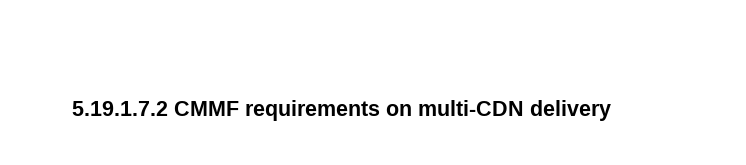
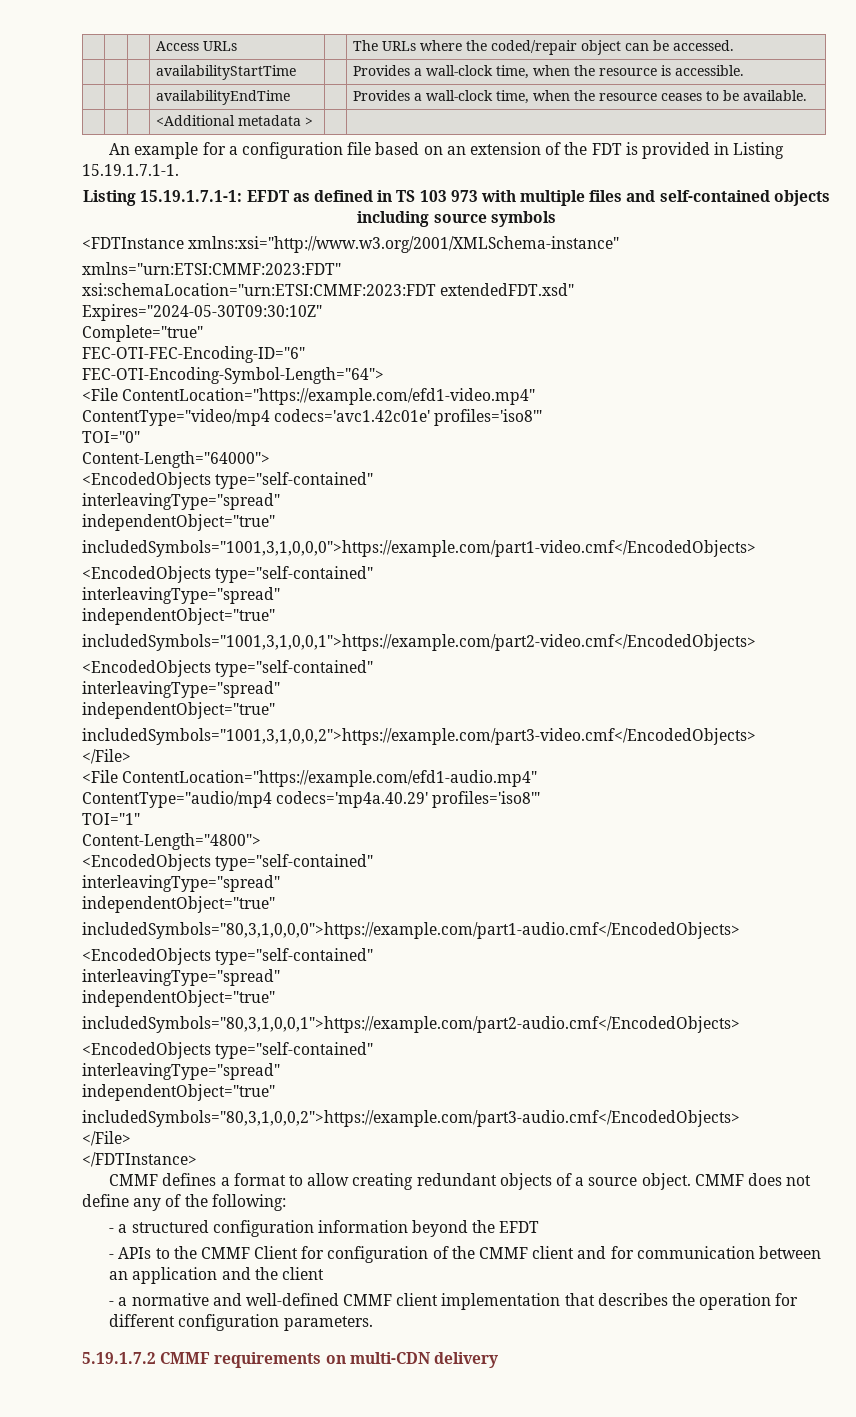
+ | | | Access URLs | | The URLs where the coded/repair object can be accessed.
+ | | | availabilityStartTime | | Provides a wall-clock time, when the resource is accessible.
+ | | | availabilityEndTime | | Provides a wall-clock time, when the resource ceases to be available.
+ | | | <Additional metadata > | |
+ An example for a configuration file based on an extension of the FDT is provided in Listing 15.19.1.7.1-1.
+ Listing 15.19.1.7.1-1: EFDT as defined in TS 103 973 with multiple files and self-contained objects including source symbols
+ <FDTInstance xmlns:xsi="http://www.w3.org/2001/XMLSchema-instance"
+ xmlns="urn:ETSI:CMMF:2023:FDT"
+ xsi:schemaLocation="urn:ETSI:CMMF:2023:FDT extendedFDT.xsd"
+ Expires="2024-05-30T09:30:10Z"
+ Complete="true"
+ FEC-OTI-FEC-Encoding-ID="6"
+ FEC-OTI-Encoding-Symbol-Length="64">
+ <File ContentLocation="https://example.com/efd1-video.mp4"
+ ContentType="video/mp4 codecs='avc1.42c01e' profiles='iso8'"
+ TOI="0"
+ Content-Length="64000">
+ <EncodedObjects type="self-contained"
+ interleavingType="spread"
+ independentObject="true"
+ includedSymbols="1001,3,1,0,0,0">https://example.com/part1-video.cmf</EncodedObjects>
+ <EncodedObjects type="self-contained"
+ interleavingType="spread"
+ independentObject="true"
+ includedSymbols="1001,3,1,0,0,1">https://example.com/part2-video.cmf</EncodedObjects>
+ <EncodedObjects type="self-contained"
+ interleavingType="spread"
+ independentObject="true"
+ includedSymbols="1001,3,1,0,0,2">https://example.com/part3-video.cmf</EncodedObjects>
+ </File>
+ <File ContentLocation="https://example.com/efd1-audio.mp4"
+ ContentType="audio/mp4 codecs='mp4a.40.29' profiles='iso8'"
+ TOI="1"
+ Content-Length="4800">
+ <EncodedObjects type="self-contained"
+ interleavingType="spread"
+ independentObject="true"
+ includedSymbols="80,3,1,0,0,0">https://example.com/part1-audio.cmf</EncodedObjects>
+ <EncodedObjects type="self-contained"
+ interleavingType="spread"
+ independentObject="true"
+ includedSymbols="80,3,1,0,0,1">https://example.com/part2-audio.cmf</EncodedObjects>
+ <EncodedObjects type="self-contained"
+ interleavingType="spread"
+ independentObject="true"
+ includedSymbols="80,3,1,0,0,2">https://example.com/part3-audio.cmf</EncodedObjects>
+ </File>
+ </FDTInstance>
+ CMMF defines a format to allow creating redundant objects of a source object. CMMF does not define any of the following:
+ - a structured configuration information beyond the EFDT
+ - APIs to the CMMF Client for configuration of the CMMF client and for communication between an application and the client
+ - a normative and well-defined CMMF client implementation that describes the operation for different configuration parameters.

